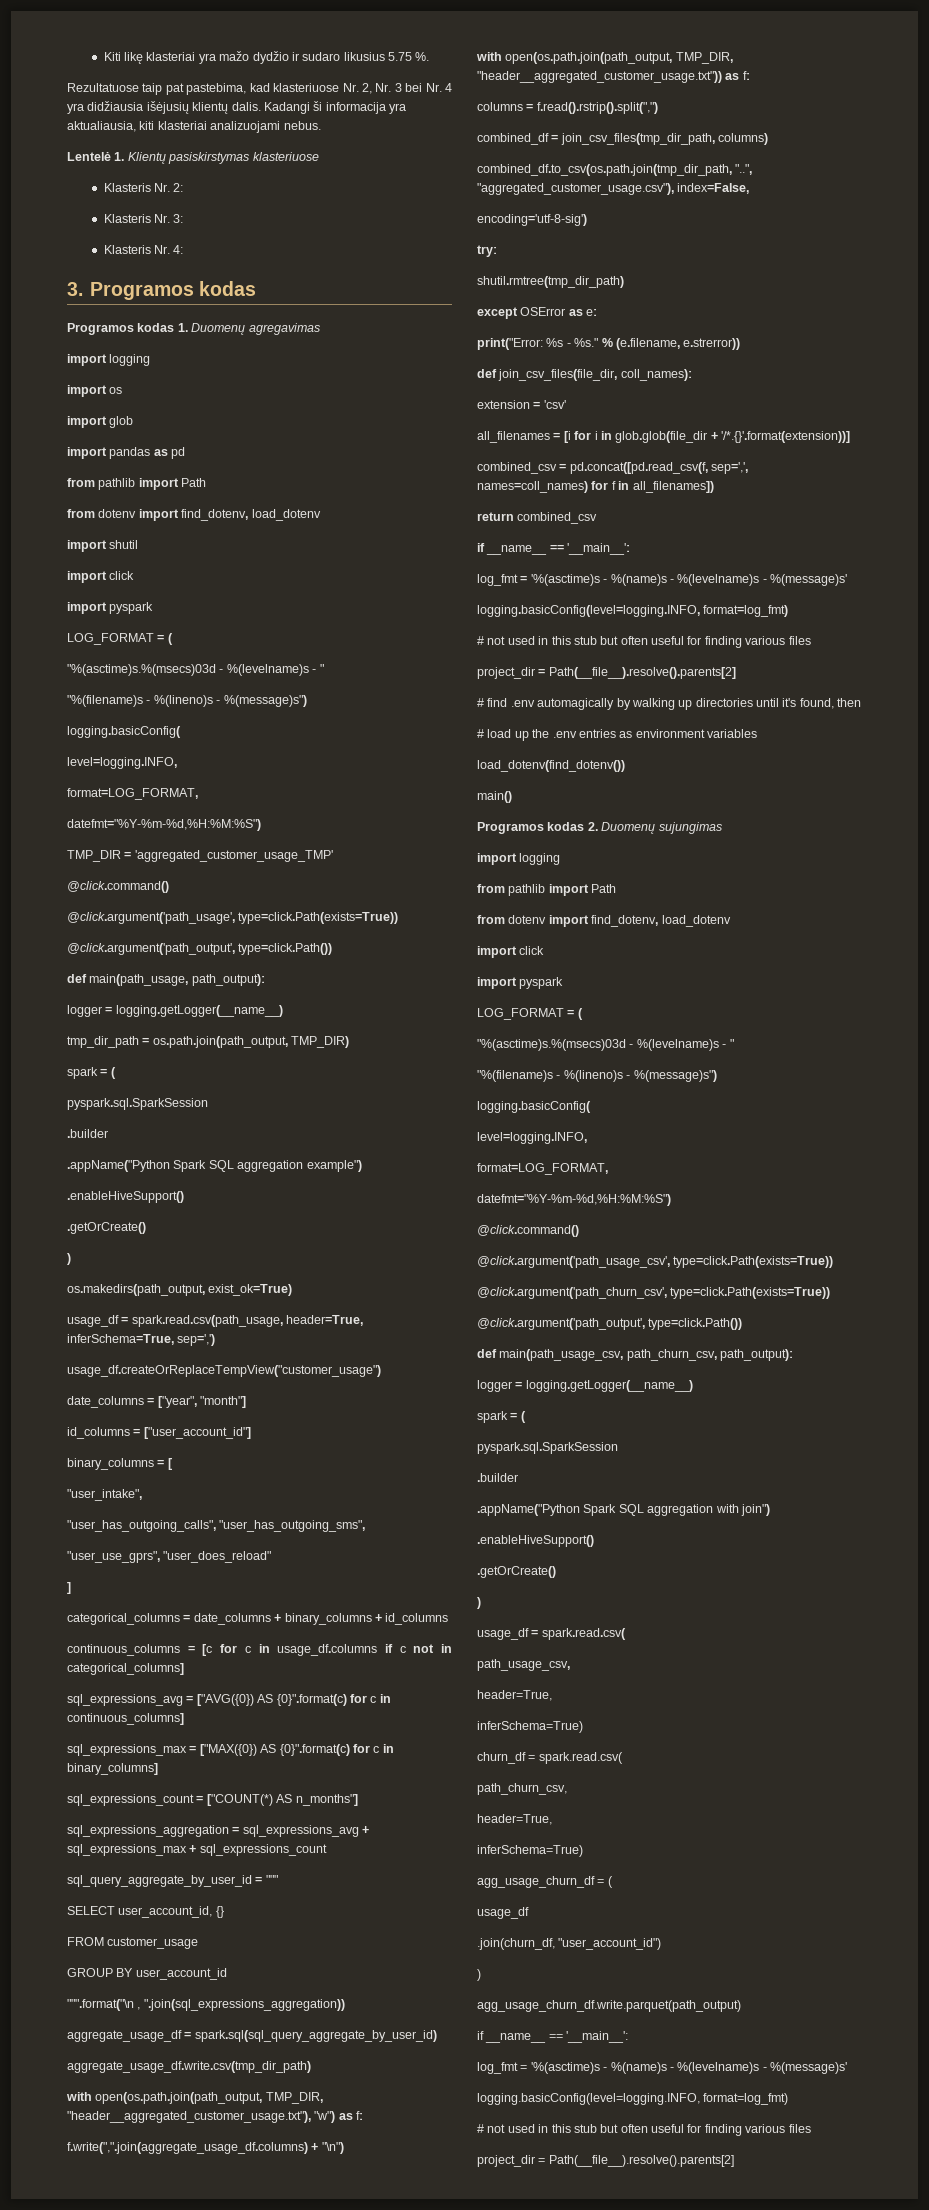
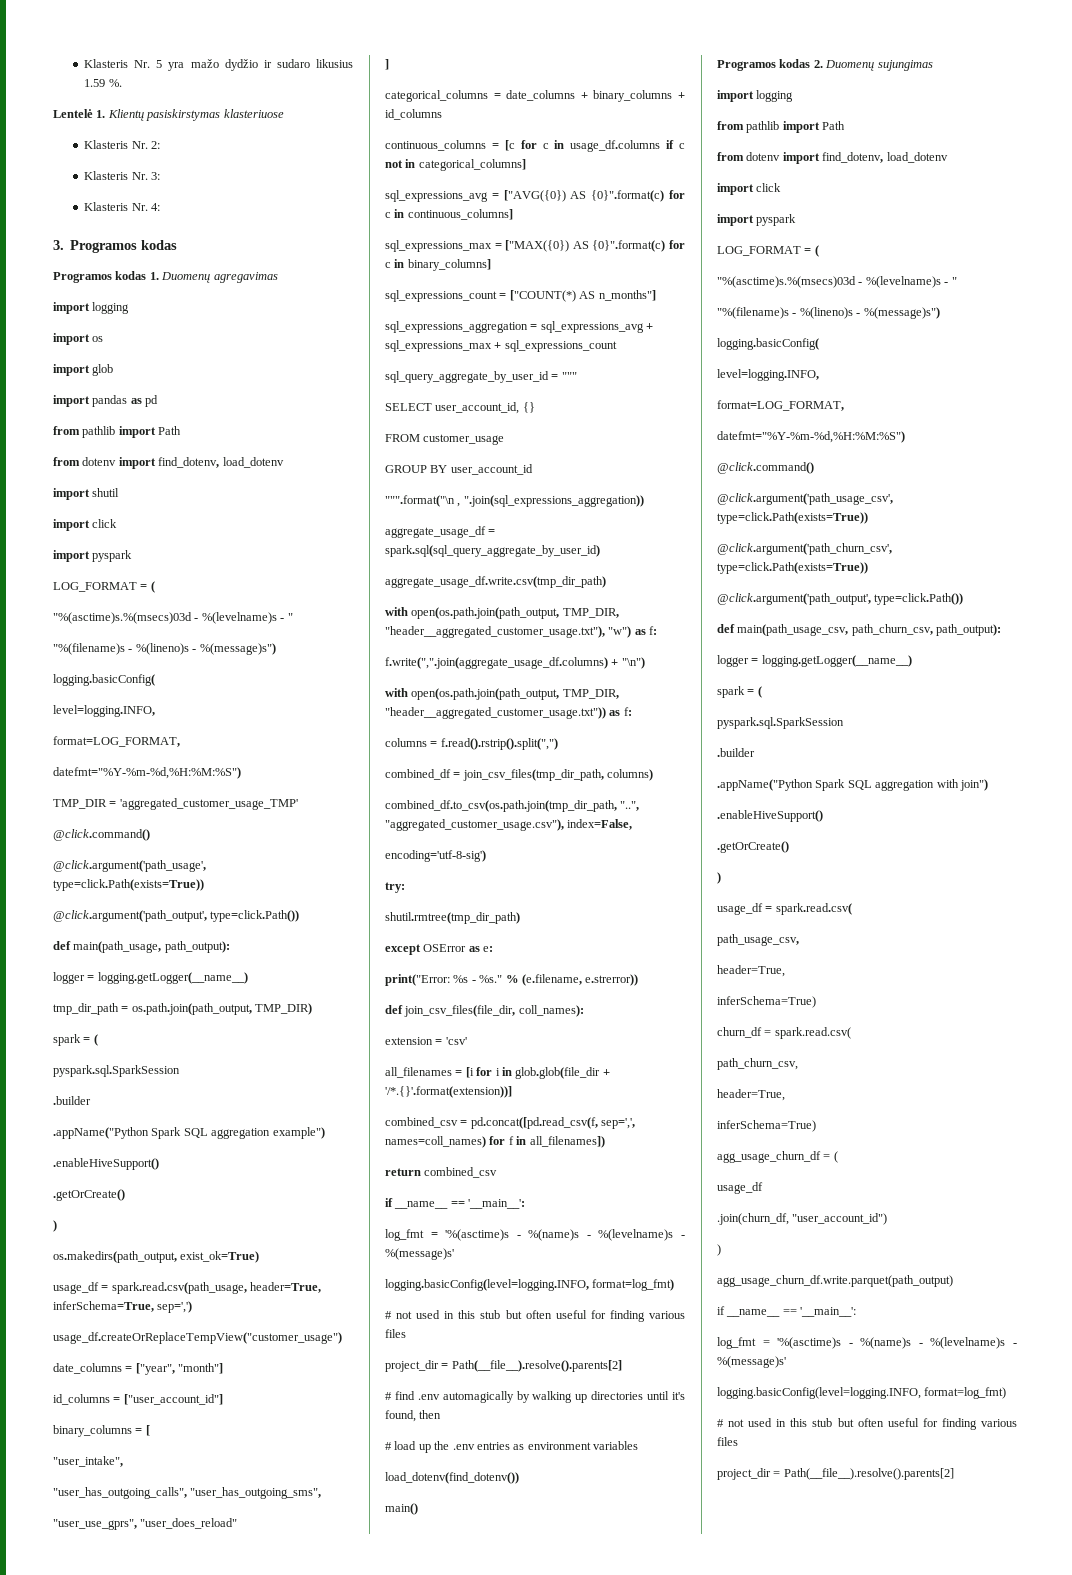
- Kiti likę klasteriai yra mažo dydžio ir sudaro likusius 5.75 %.
+ Klasteris Nr. 5 yra mažo dydžio ir sudaro likusius 1.59 %.
- Rezultatuose taip pat pastebima, kad klasteriuose Nr. 2, Nr. 3 bei Nr. 4 yra didžiausia išėjusių klientų dalis. Kadangi ši informacija yra aktualiausia, kiti klasteriai analizuojami nebus.

